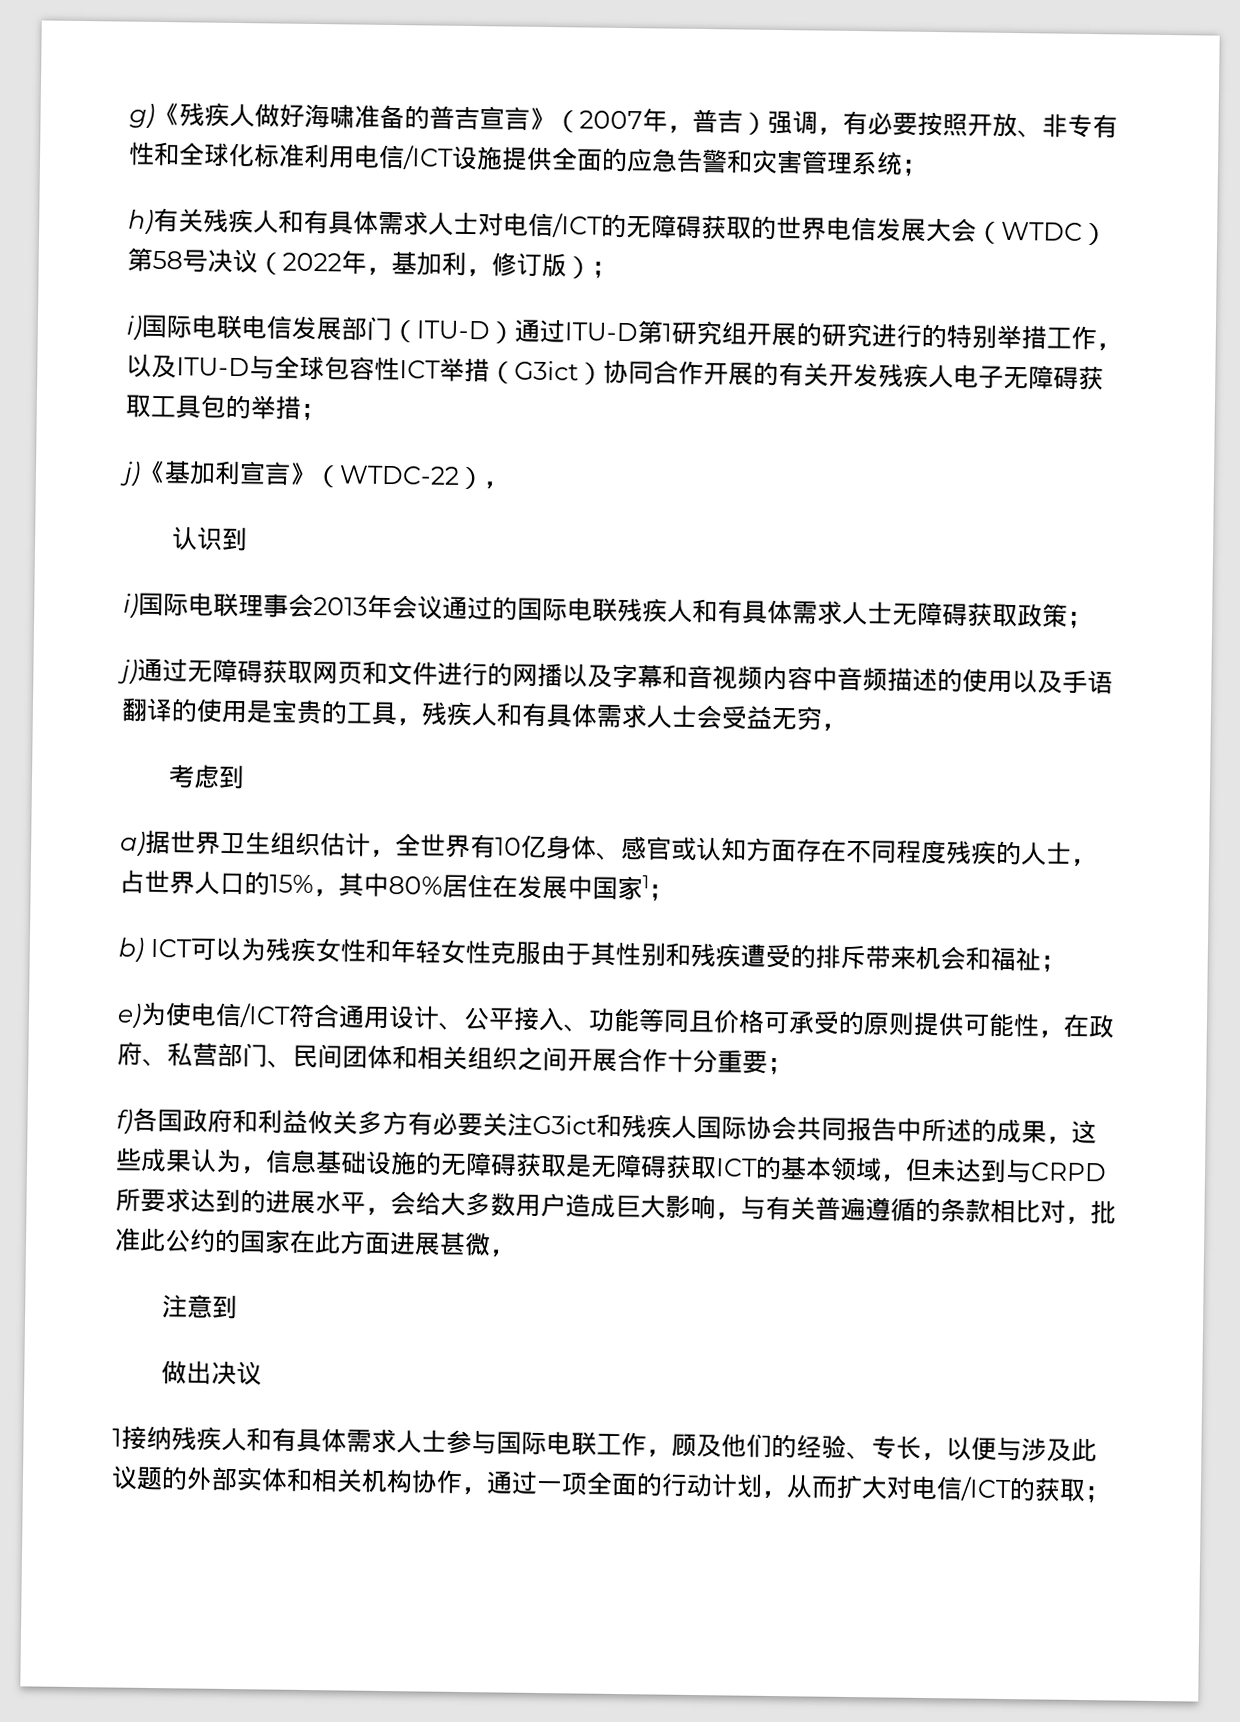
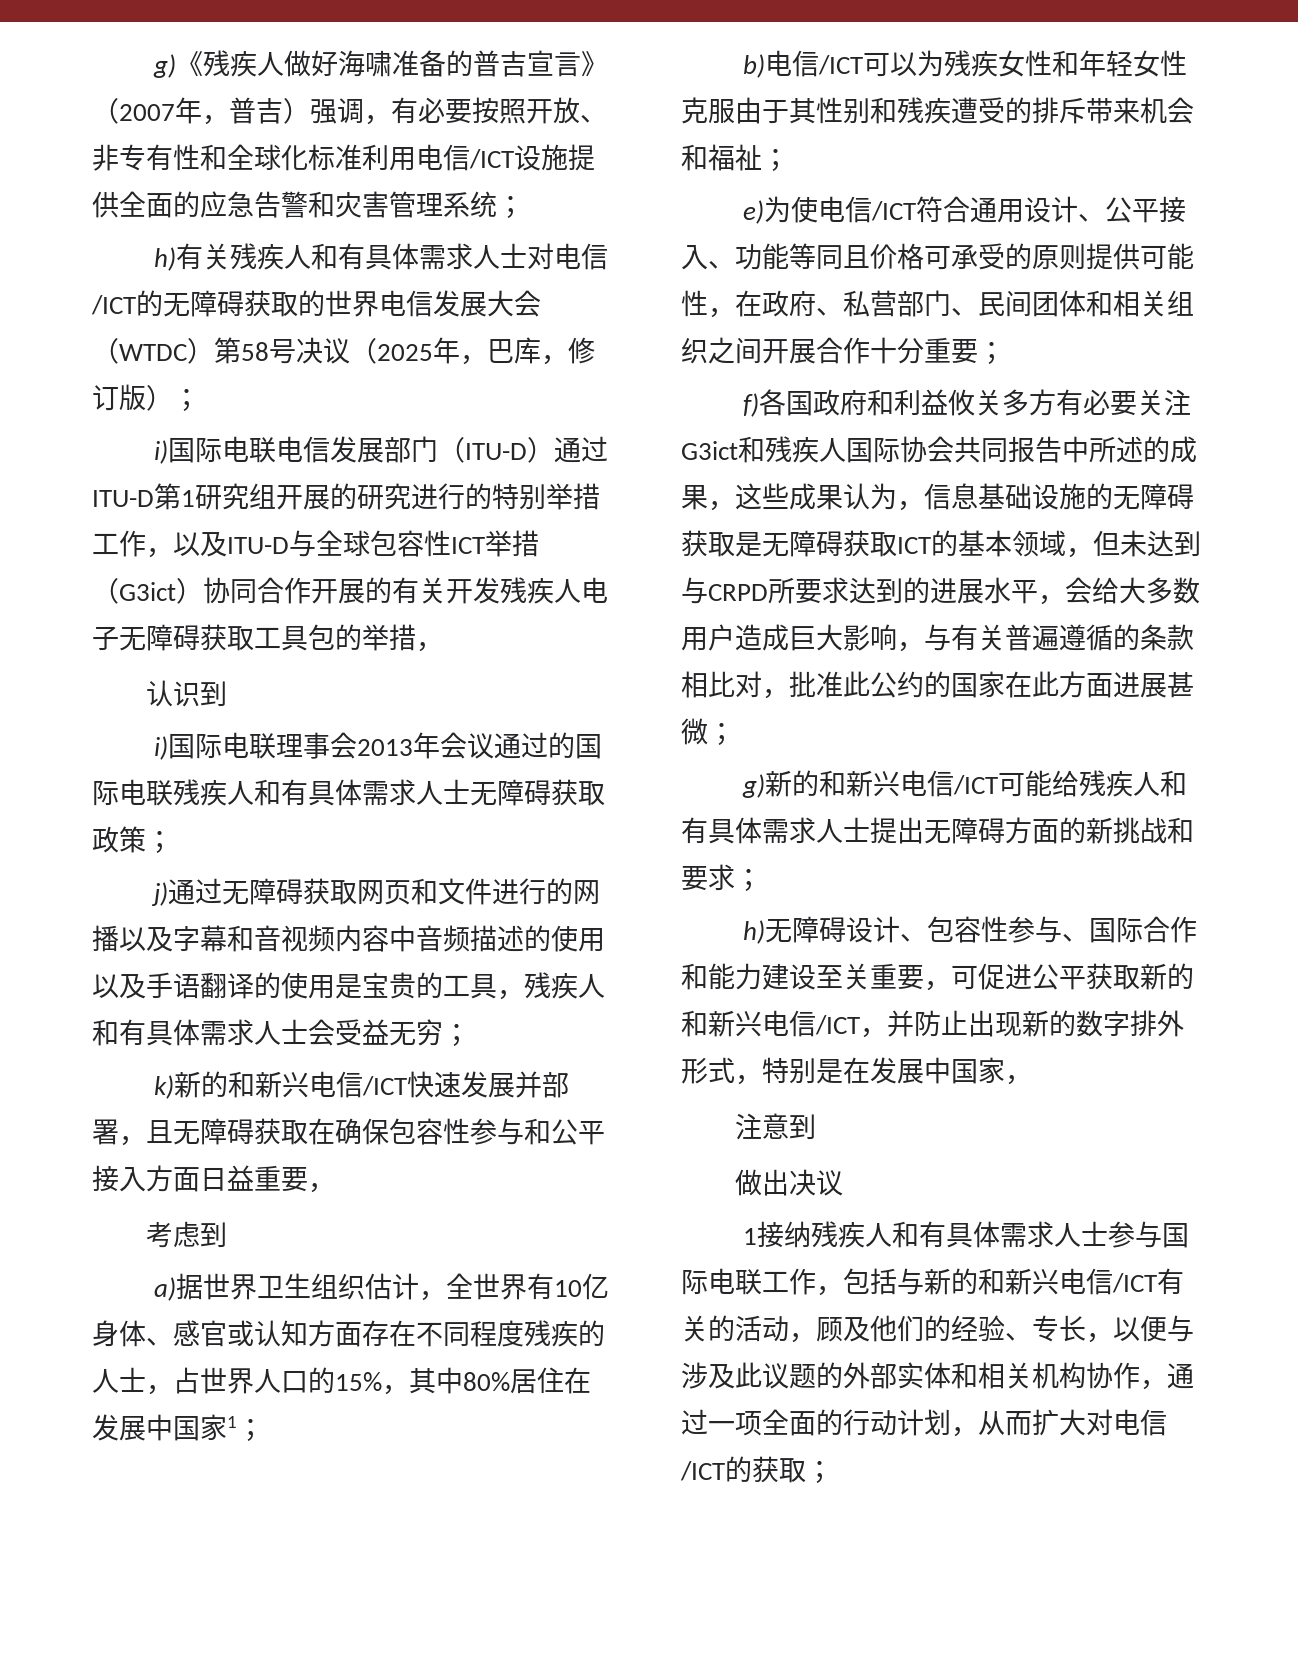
- h)有关残疾人和有具体需求人士对电信/ICT的无障碍获取的世界电信发展大会（WTDC）第58号决议（2022年，基加利，修订版）；
+ h)有关残疾人和有具体需求人士对电信/ICT的无障碍获取的世界电信发展大会（WTDC）第58号决议（2025年，巴库，修订版）；
- i)国际电联电信发展部门（ITU-D）通过ITU-D第1研究组开展的研究进行的特别举措工作，以及ITU-D与全球包容性ICT举措（G3ict）协同合作开展的有关开发残疾人电子无障碍获取工具包的举措；
- j)《基加利宣言》（WTDC-22），
+ i)国际电联电信发展部门（ITU-D）通过ITU-D第1研究组开展的研究进行的特别举措工作，以及ITU-D与全球包容性ICT举措（G3ict）协同合作开展的有关开发残疾人电子无障碍获取工具包的举措，
- j)通过无障碍获取网页和文件进行的网播以及字幕和音视频内容中音频描述的使用以及手语翻译的使用是宝贵的工具，残疾人和有具体需求人士会受益无穷，
+ j)通过无障碍获取网页和文件进行的网播以及字幕和音视频内容中音频描述的使用以及手语翻译的使用是宝贵的工具，残疾人和有具体需求人士会受益无穷；
+ k)新的和新兴电信/ICT快速发展并部署，且无障碍获取在确保包容性参与和公平接入方面日益重要，
- b) ICT可以为残疾女性和年轻女性克服由于其性别和残疾遭受的排斥带来机会和福祉；
+ b)电信/ICT可以为残疾女性和年轻女性克服由于其性别和残疾遭受的排斥带来机会和福祉；
- f)各国政府和利益攸关多方有必要关注G3ict和残疾人国际协会共同报告中所述的成果，这些成果认为，信息基础设施的无障碍获取是无障碍获取ICT的基本领域，但未达到与CRPD所要求达到的进展水平，会给大多数用户造成巨大影响，与有关普遍遵循的条款相比对，批准此公约的国家在此方面进展甚微，
+ f)各国政府和利益攸关多方有必要关注G3ict和残疾人国际协会共同报告中所述的成果，这些成果认为，信息基础设施的无障碍获取是无障碍获取ICT的基本领域，但未达到与CRPD所要求达到的进展水平，会给大多数用户造成巨大影响，与有关普遍遵循的条款相比对，批准此公约的国家在此方面进展甚微；
+ g)新的和新兴电信/ICT可能给残疾人和有具体需求人士提出无障碍方面的新挑战和要求；
+ h)无障碍设计、包容性参与、国际合作和能力建设至关重要，可促进公平获取新的和新兴电信/ICT，并防止出现新的数字排外形式，特别是在发展中国家，
- 1接纳残疾人和有具体需求人士参与国际电联工作，顾及他们的经验、专长，以便与涉及此议题的外部实体和相关机构协作，通过一项全面的行动计划，从而扩大对电信/ICT的获取；
+ 1接纳残疾人和有具体需求人士参与国际电联工作，包括与新的和新兴电信/ICT有关的活动，顾及他们的经验、专长，以便与涉及此议题的外部实体和相关机构协作，通过一项全面的行动计划，从而扩大对电信/ICT的获取；

